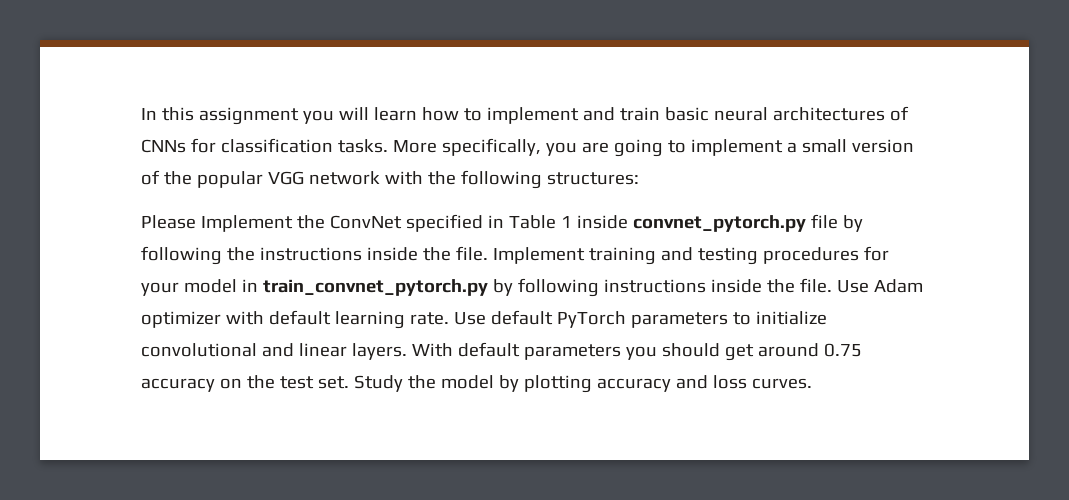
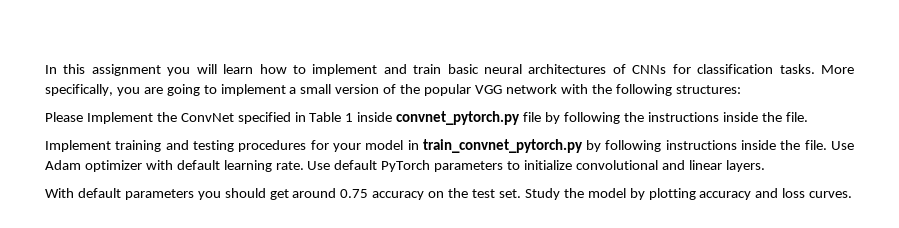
- Please Implement the ConvNet specified in Table 1 inside convnet_pytorch.py file by following the instructions inside the file. Implement training and testing procedures for your model in train_convnet_pytorch.py by following instructions inside the file.
+ Please Implement the ConvNet specified in Table 1 inside convnet_pytorch.py file by following the instructions inside the file.
+ Implement training and testing procedures for your model in train_convnet_pytorch.py by following instructions inside the file.
- Use default PyTorch parameters to initialize convolutional and linear layers. With default parameters you should get around 0.75 accuracy on the test set.
+ Use default PyTorch parameters to initialize convolutional and linear layers.
+ With default parameters you should get around 0.75 accuracy on the test set.

